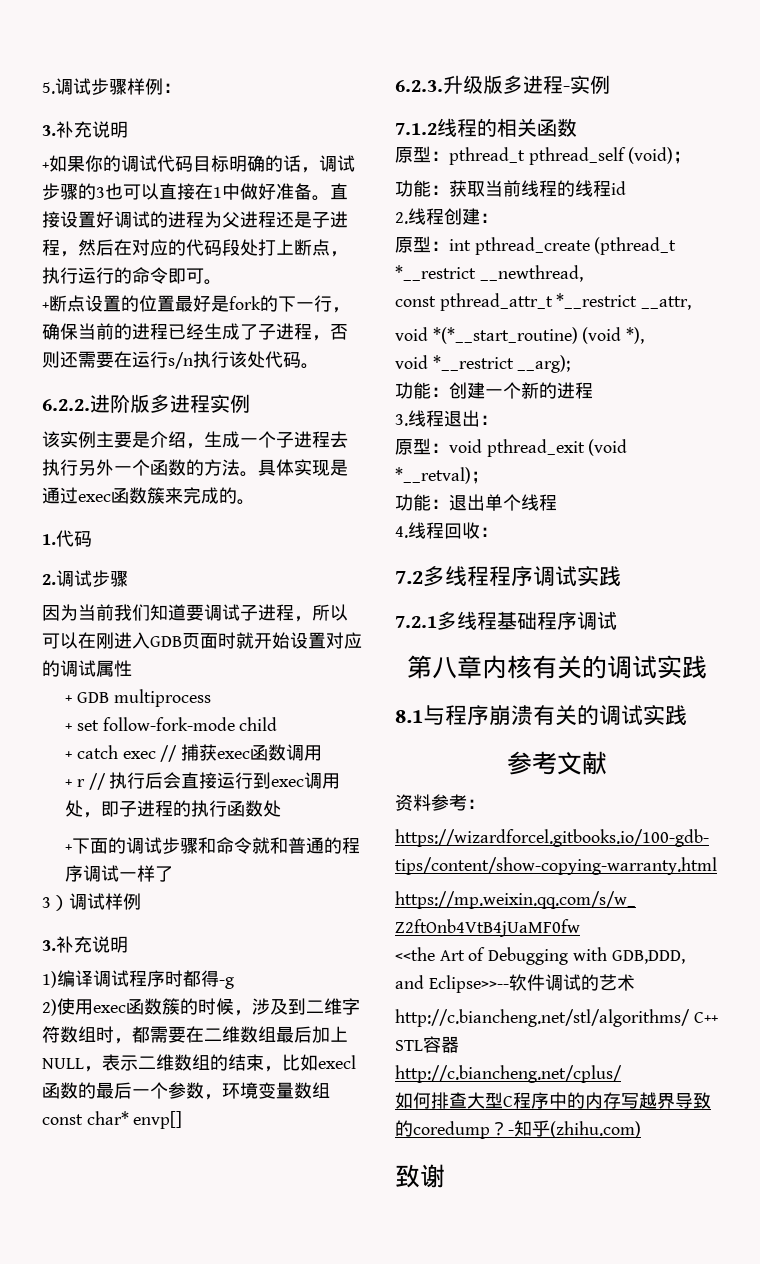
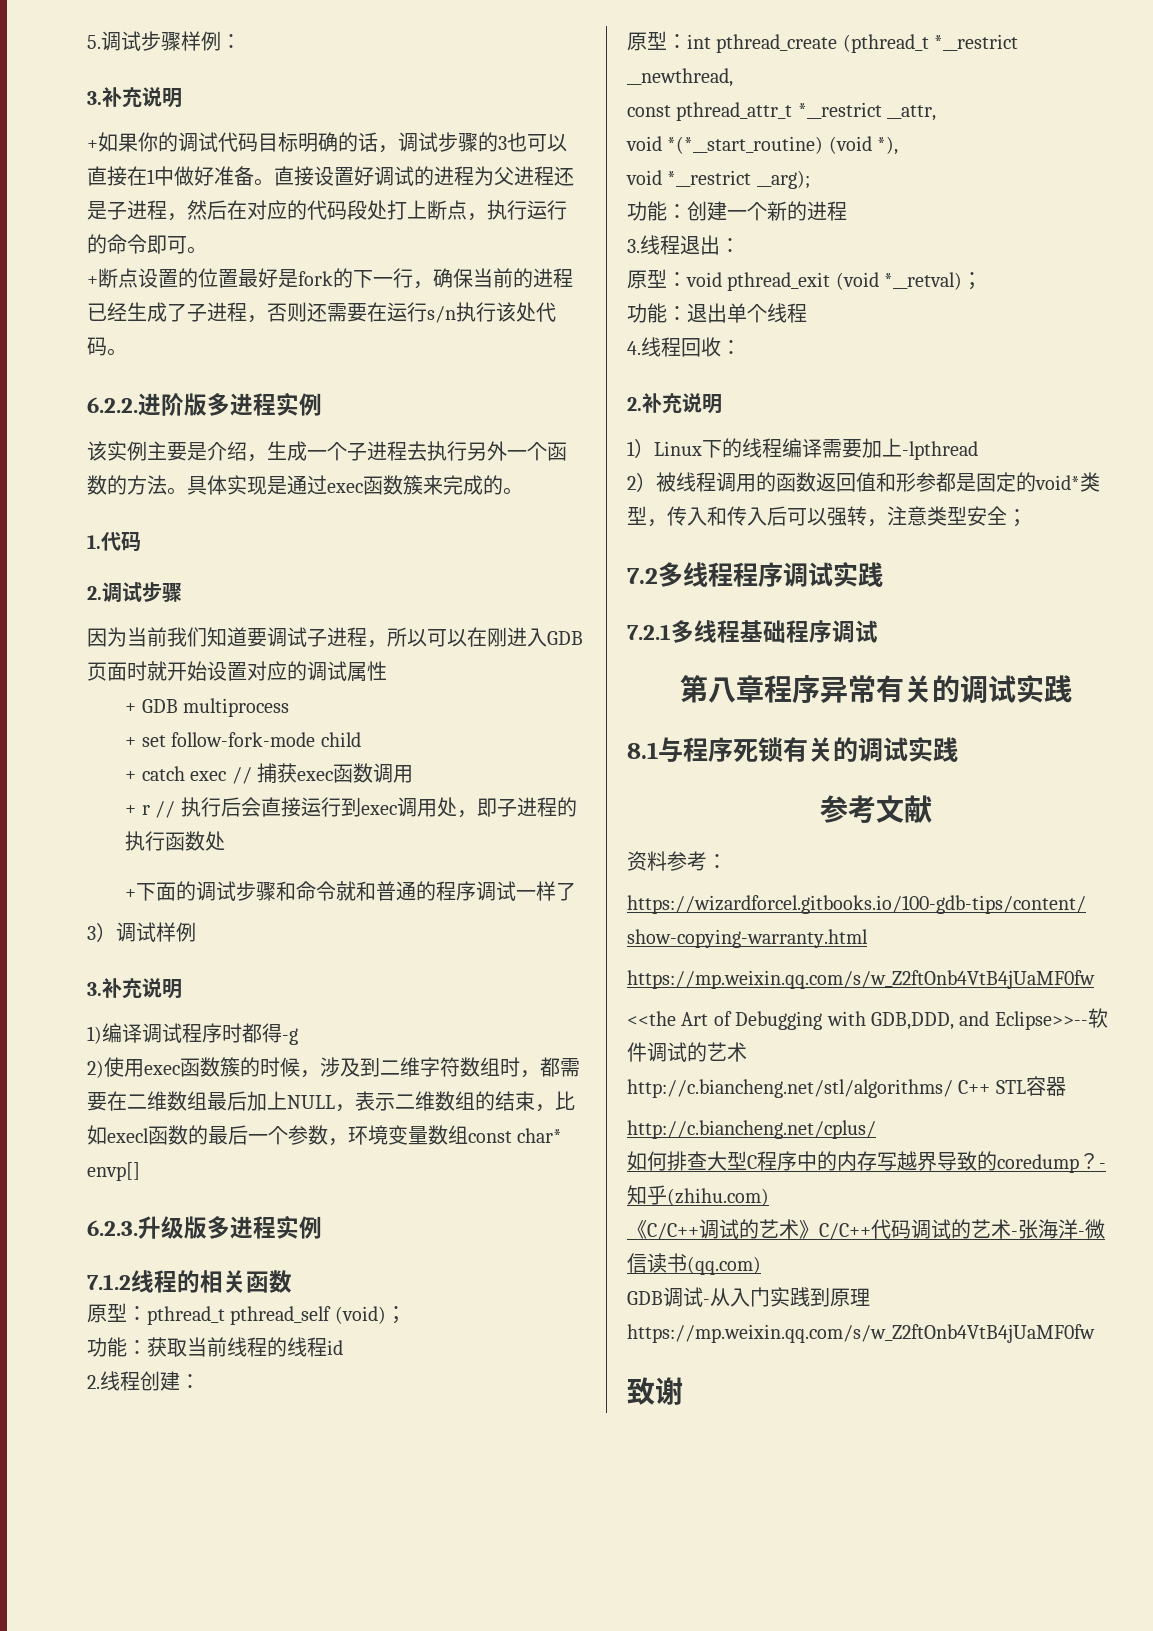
- 6.2.3.升级版多进程-实例
+ 6.2.3.升级版多进程实例
+ 2.补充说明
+ 1）Linux下的线程编译需要加上-lpthread
+ 2）被线程调用的函数返回值和形参都是固定的void*类型，传入和传入后可以强转，注意类型安全；
- 第八章内核有关的调试实践
+ 第八章程序异常有关的调试实践
- 8.1与程序崩溃有关的调试实践
+ 8.1与程序死锁有关的调试实践
+ 《C/C++调试的艺术》C/C++代码调试的艺术-张海洋-微信读书(qq.com)
+ GDB调试-从入门实践到原理https://mp.weixin.qq.com/s/w_Z2ftOnb4VtB4jUaMF0fw

